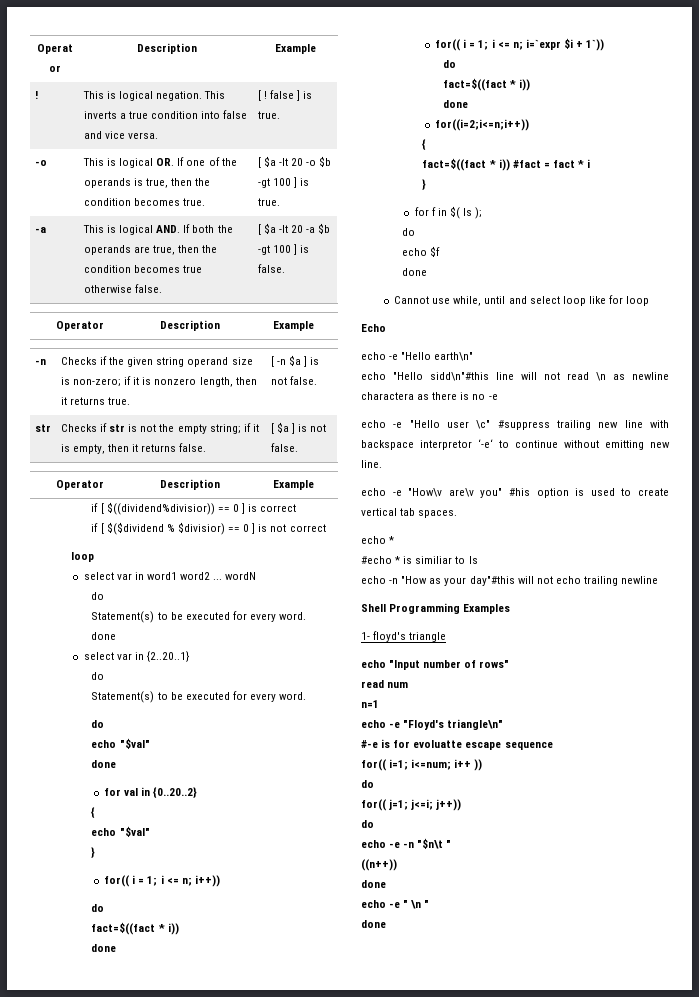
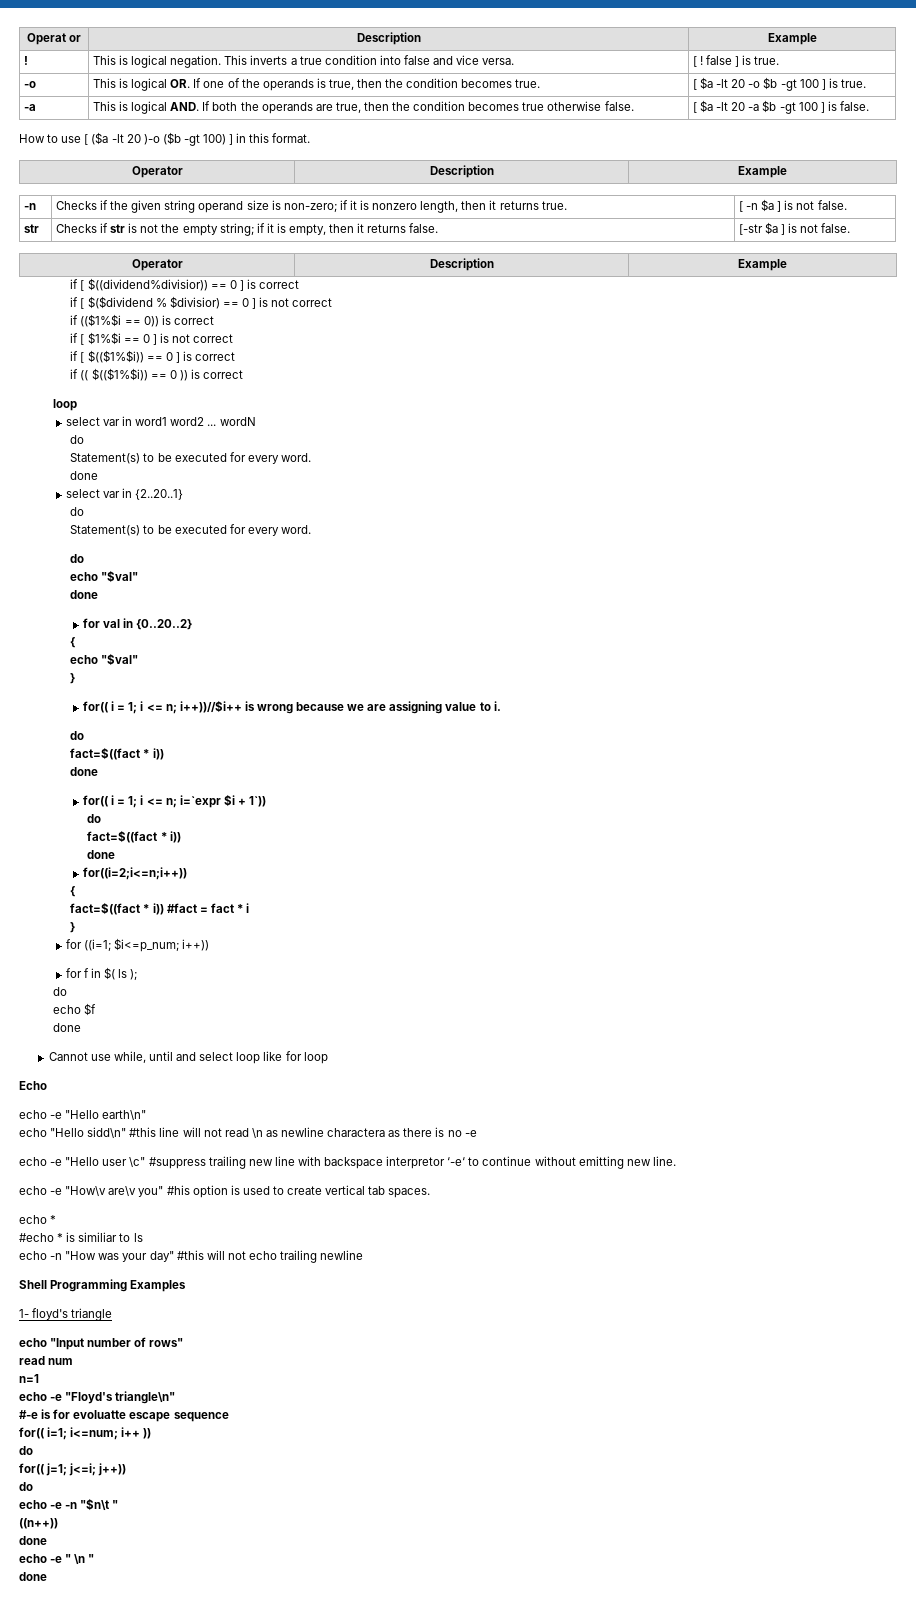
+ How to use [ ($a -lt 20 )-o ($b -gt 100) ] in this format.
- str | Checks if str is not the empty string; if it is empty, then it returns false. | [ $a ] is not false.
+ str | Checks if str is not the empty string; if it is empty, then it returns false. | [-str $a ] is not false.
+ if (($1%$i == 0)) is correct
+ if [ $1%$i == 0 ] is not correct
+ if [ $(($1%$i)) == 0 ] is correct
+ if (( $(($1%$i)) == 0 )) is correct
- for(( i = 1; i <= n; i++))
+ for(( i = 1; i <= n; i++))//$i++ is wrong because we are assigning value to i.
+ for ((i=1; $i<=p_num; i++))
- echo "Hello sidd\n"#this line will not read \n as newline charactera as there is no -e
+ echo "Hello sidd\n" #this line will not read \n as newline charactera as there is no -e
- echo -n "How as your day"#this will not echo trailing newline
+ echo -n "How was your day" #this will not echo trailing newline

